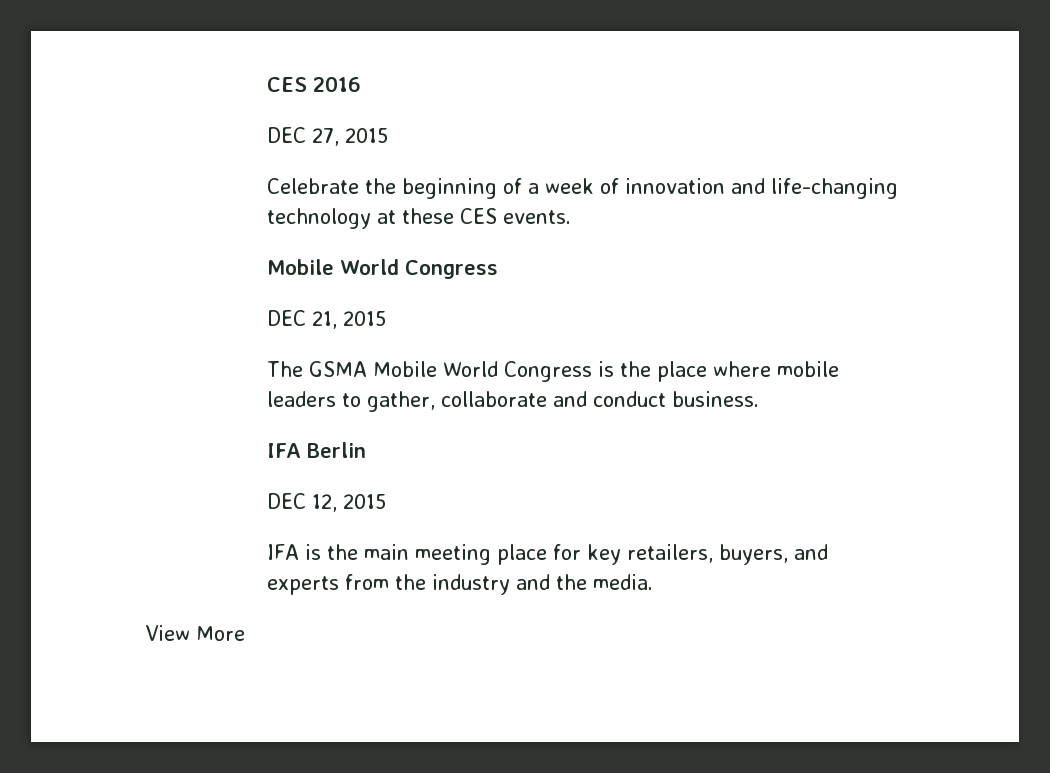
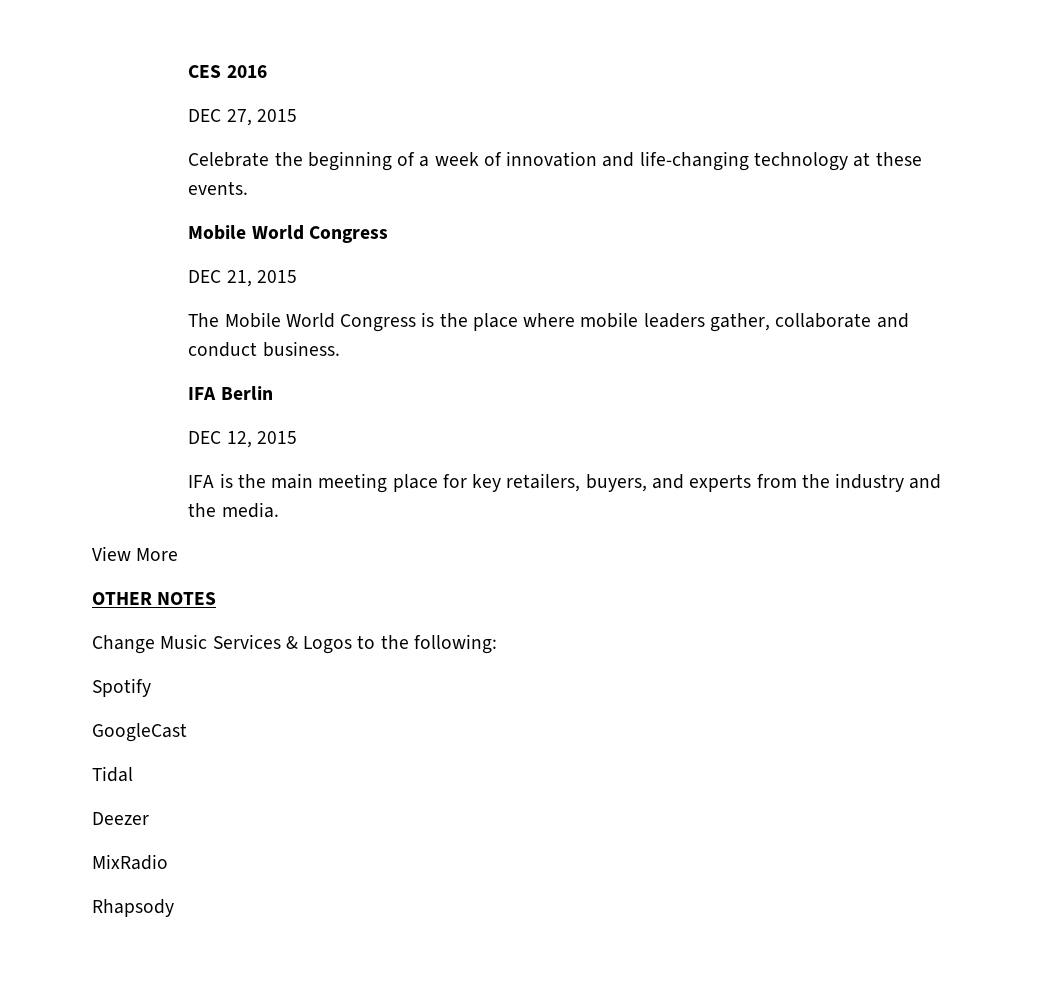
- Celebrate the beginning of a week of innovation and life-changing technology at these CES events.
+ Celebrate the beginning of a week of innovation and life-changing technology at these events.
- The GSMA Mobile World Congress is the place where mobile leaders to gather, collaborate and conduct business.
+ The Mobile World Congress is the place where mobile leaders gather, collaborate and conduct business.
+ OTHER NOTES
+ Change Music Services & Logos to the following:
+ Spotify
+ GoogleCast
+ Tidal
+ Deezer
+ MixRadio
+ Rhapsody

